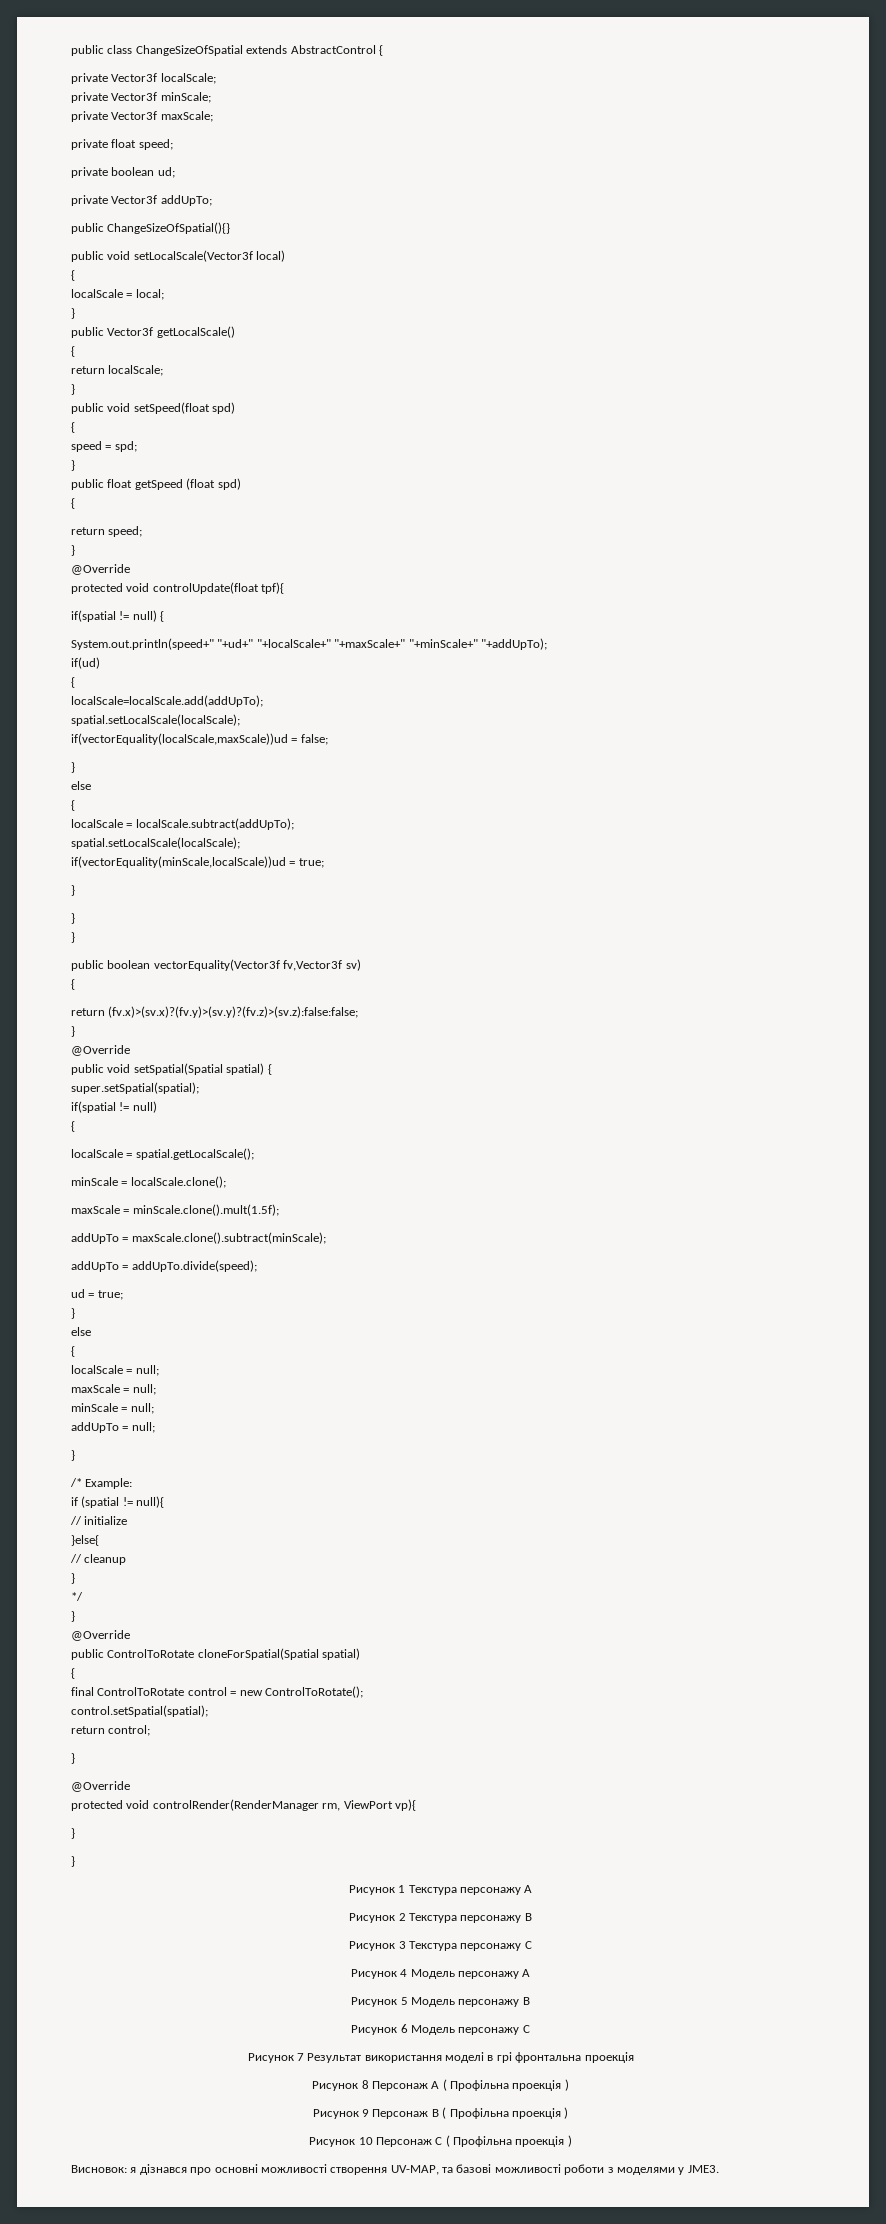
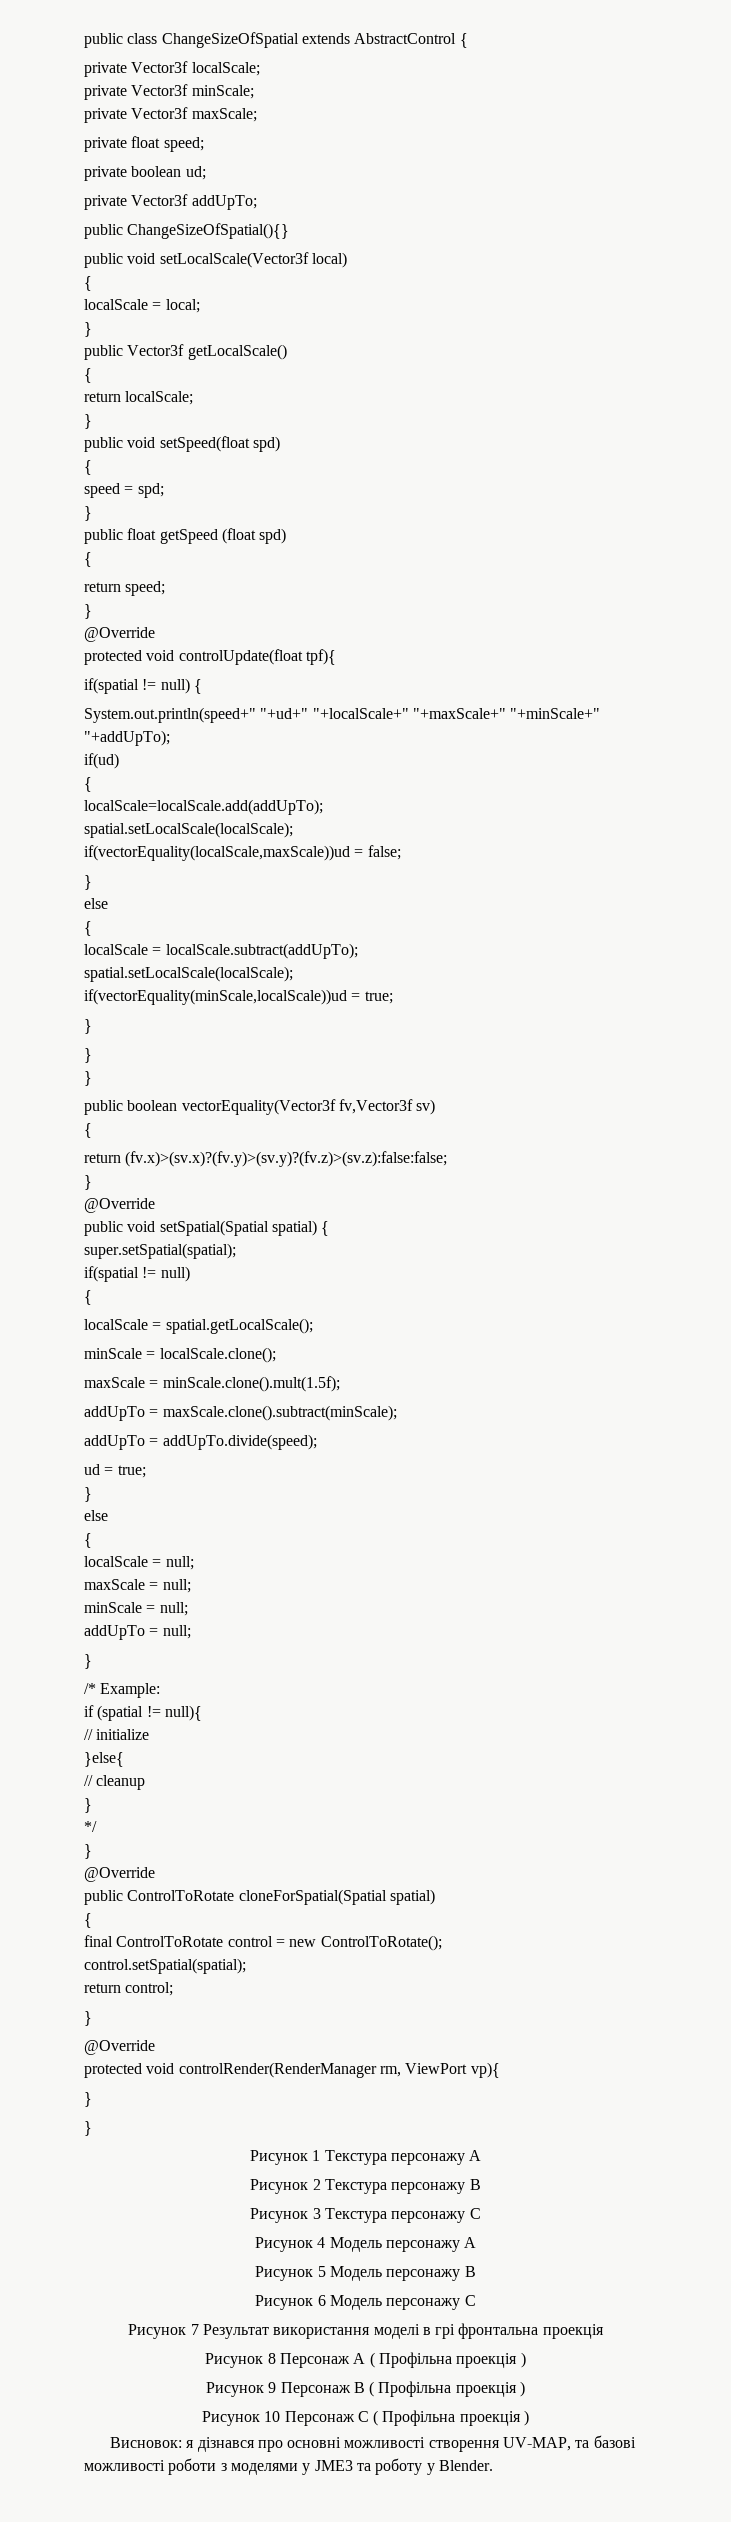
- Висновок: я дізнався про основні можливості створення UV-MAP, та базові можливості роботи з моделями у JME3.
+ Висновок: я дізнався про основні можливості створення UV-MAP, та базові можливості роботи з моделями у JME3 та роботу у Blender.

